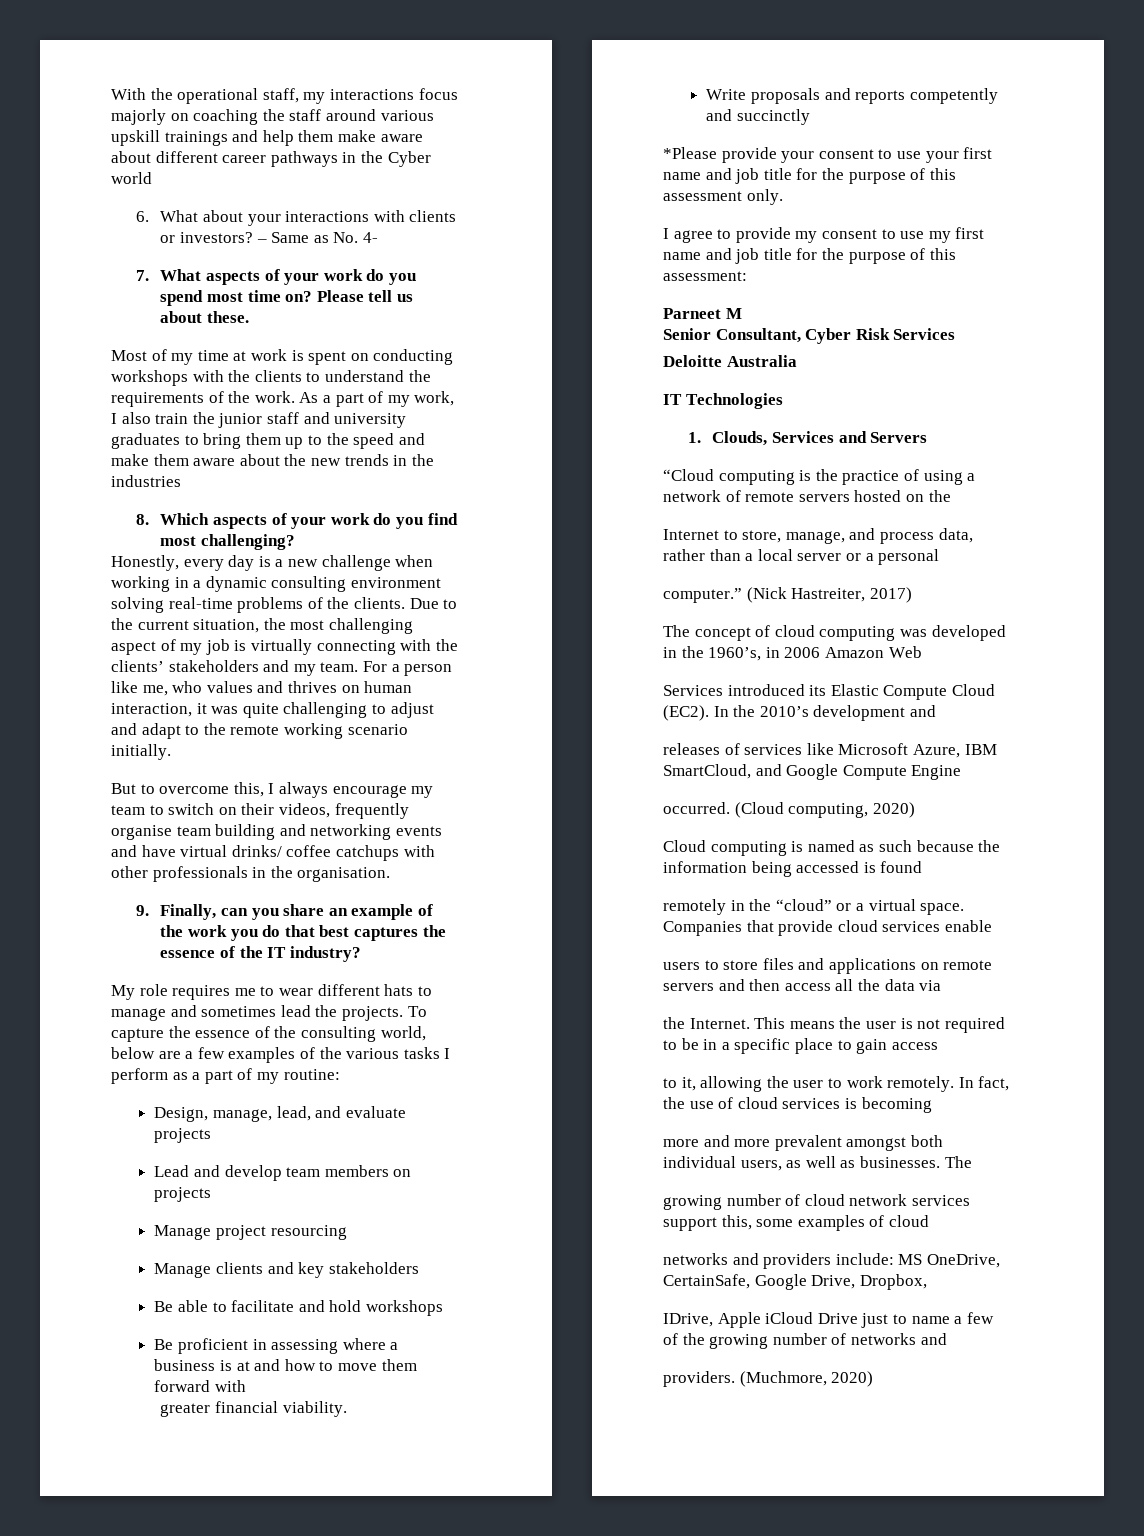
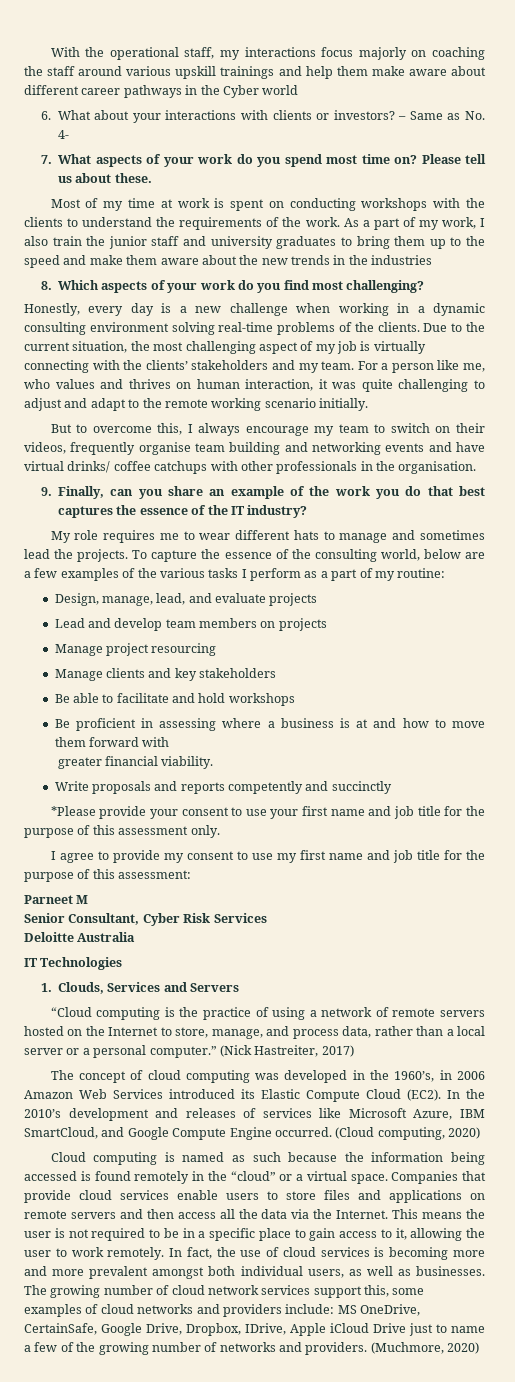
- “Cloud computing is the practice of using a network of remote servers hosted on the
- Internet to store, manage, and process data, rather than a local server or a personal
- computer.”
+ “Cloud computing is the practice of using a network of remote servers hosted on the Internet to store, manage, and process data, rather than a local server or a personal computer.”
- The concept of cloud computing was developed in the 1960’s, in 2006 Amazon Web
- Services introduced its Elastic Compute Cloud (EC2).
+ The concept of cloud computing was developed in the 1960’s, in 2006 Amazon Web Services introduced its Elastic Compute Cloud (EC2).
- In the 2010’s development and
- releases of services like Microsoft Azure, IBM SmartCloud, and Google Compute Engine
- occurred.
+ In the 2010’s development and releases of services like Microsoft Azure, IBM SmartCloud, and Google Compute Engine occurred.
- Cloud computing is named as such because the information being accessed is found
- remotely in the “cloud” or a virtual space.
+ Cloud computing is named as such because the information being accessed is found remotely in the “cloud” or a virtual space.
- Companies that provide cloud services enable
- users to store files and applications on remote servers and then access all the data via
- the Internet.
+ Companies that provide cloud services enable users to store files and applications on remote servers and then access all the data via the Internet.
- This means the user is not required to be in a specific place to gain access
- to it, allowing the user to work remotely.
+ This means the user is not required to be in a specific place to gain access to it, allowing the user to work remotely.
- In fact, the use of cloud services is becoming
- more and more prevalent amongst both individual users, as well as businesses. The
- growing number of cloud network services support this, some examples of cloud
- networks and providers include:
+ In fact, the use of cloud services is becoming more and more prevalent amongst both individual users, as well as businesses. The growing number of cloud network services support this, some examples of cloud networks and providers include:
- MS OneDrive, CertainSafe, Google Drive, Dropbox,
- IDrive, Apple iCloud Drive just to name a few of the growing number of networks and
- providers.
+ MS OneDrive, CertainSafe, Google Drive, Dropbox, IDrive, Apple iCloud Drive just to name a few of the growing number of networks and providers.

